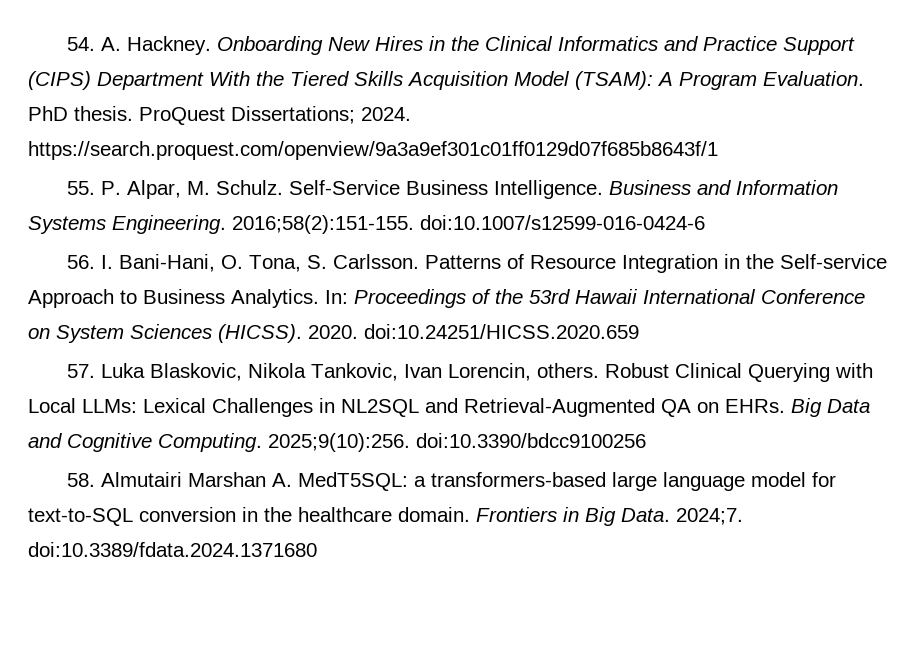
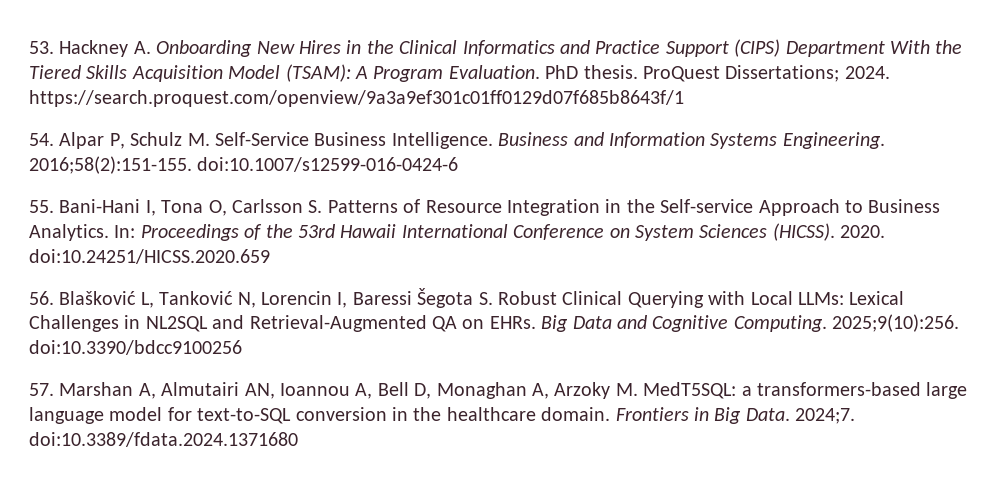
- 54. A. Hackney. Onboarding New Hires in the Clinical Informatics and Practice Support (CIPS) Department With the Tiered Skills Acquisition Model (TSAM): A Program Evaluation.
+ 53. Hackney A. Onboarding New Hires in the Clinical Informatics and Practice Support (CIPS) Department With the Tiered Skills Acquisition Model (TSAM): A Program Evaluation.
- 55. P. Alpar, M. Schulz. Self-Service Business Intelligence.
+ 54. Alpar P, Schulz M. Self-Service Business Intelligence.
- 56. I. Bani-Hani, O. Tona, S. Carlsson. Patterns of Resource Integration in the Self-service Approach to Business Analytics.
+ 55. Bani-Hani I, Tona O, Carlsson S. Patterns of Resource Integration in the Self-service Approach to Business Analytics.
- 57. Luka Blaskovic, Nikola Tankovic, Ivan Lorencin, others. Robust Clinical Querying with Local LLMs: Lexical Challenges in NL2SQL and Retrieval-Augmented QA on EHRs.
+ 56. Blašković L, Tanković N, Lorencin I, Baressi Šegota S. Robust Clinical Querying with Local LLMs: Lexical Challenges in NL2SQL and Retrieval-Augmented QA on EHRs.
- 58. Almutairi Marshan A. MedT5SQL: a transformers-based large language model for text-to-SQL conversion in the healthcare domain.
+ 57. Marshan A, Almutairi AN, Ioannou A, Bell D, Monaghan A, Arzoky M. MedT5SQL: a transformers-based large language model for text-to-SQL conversion in the healthcare domain.

